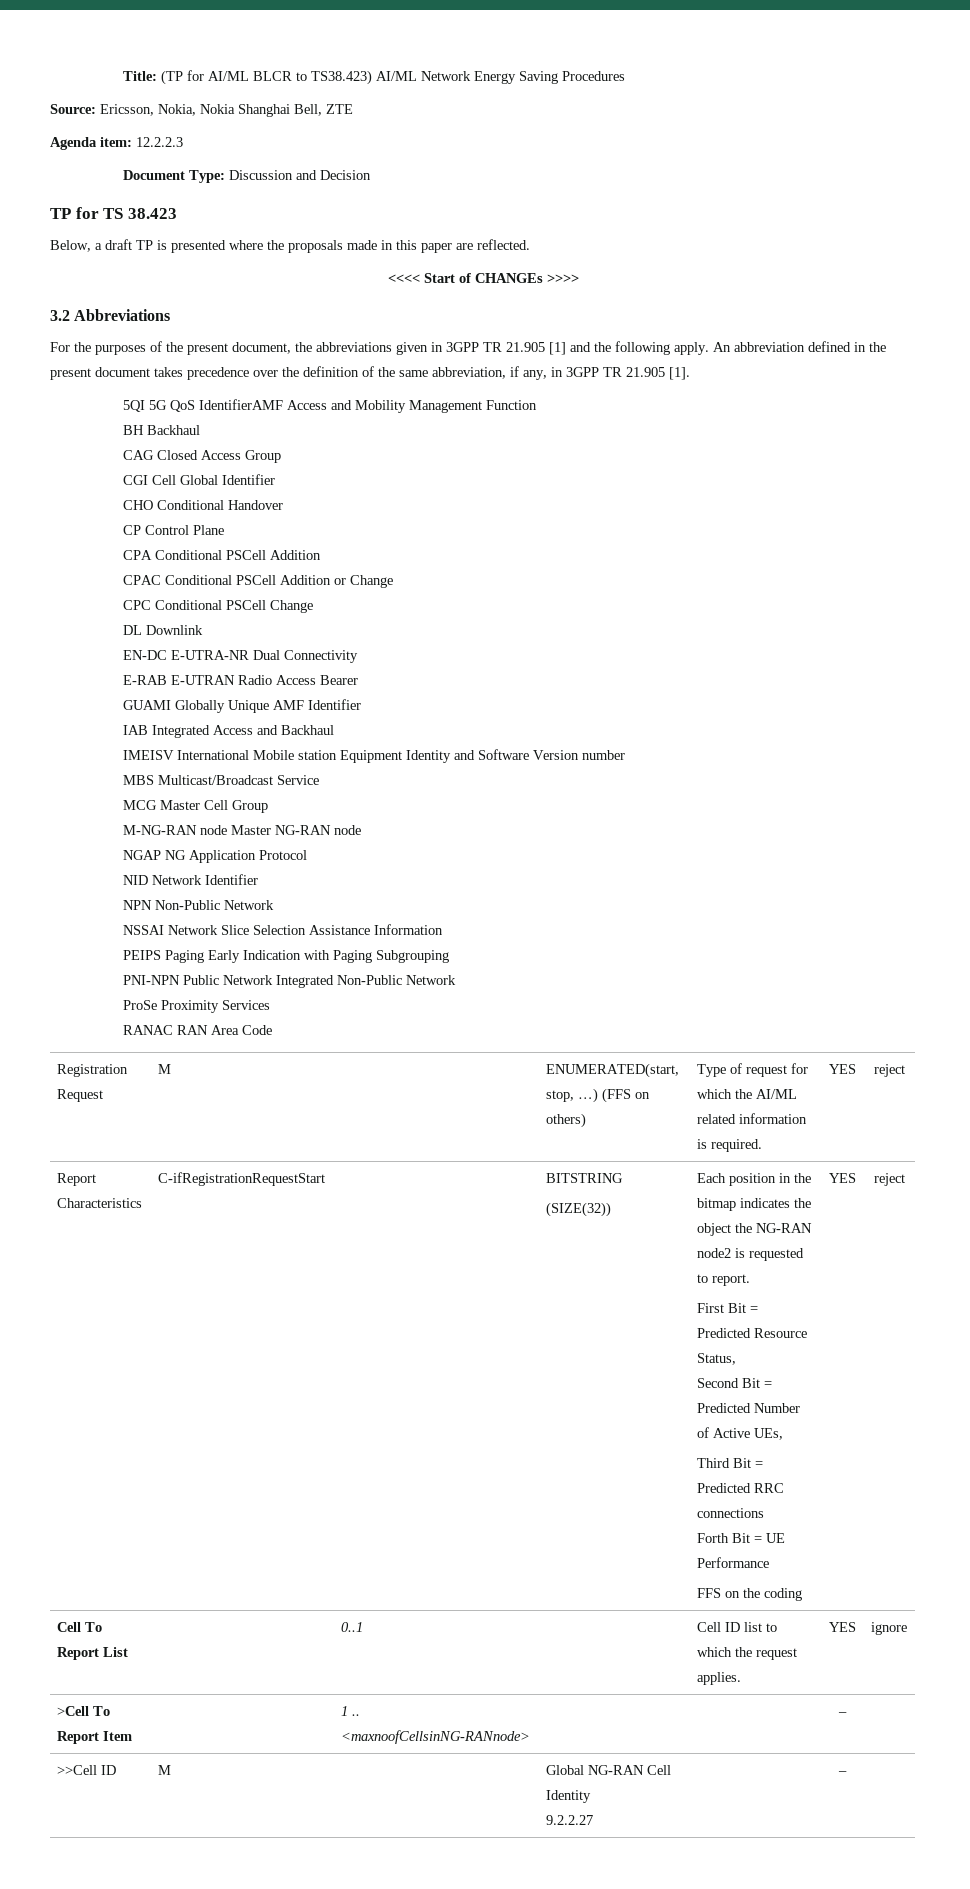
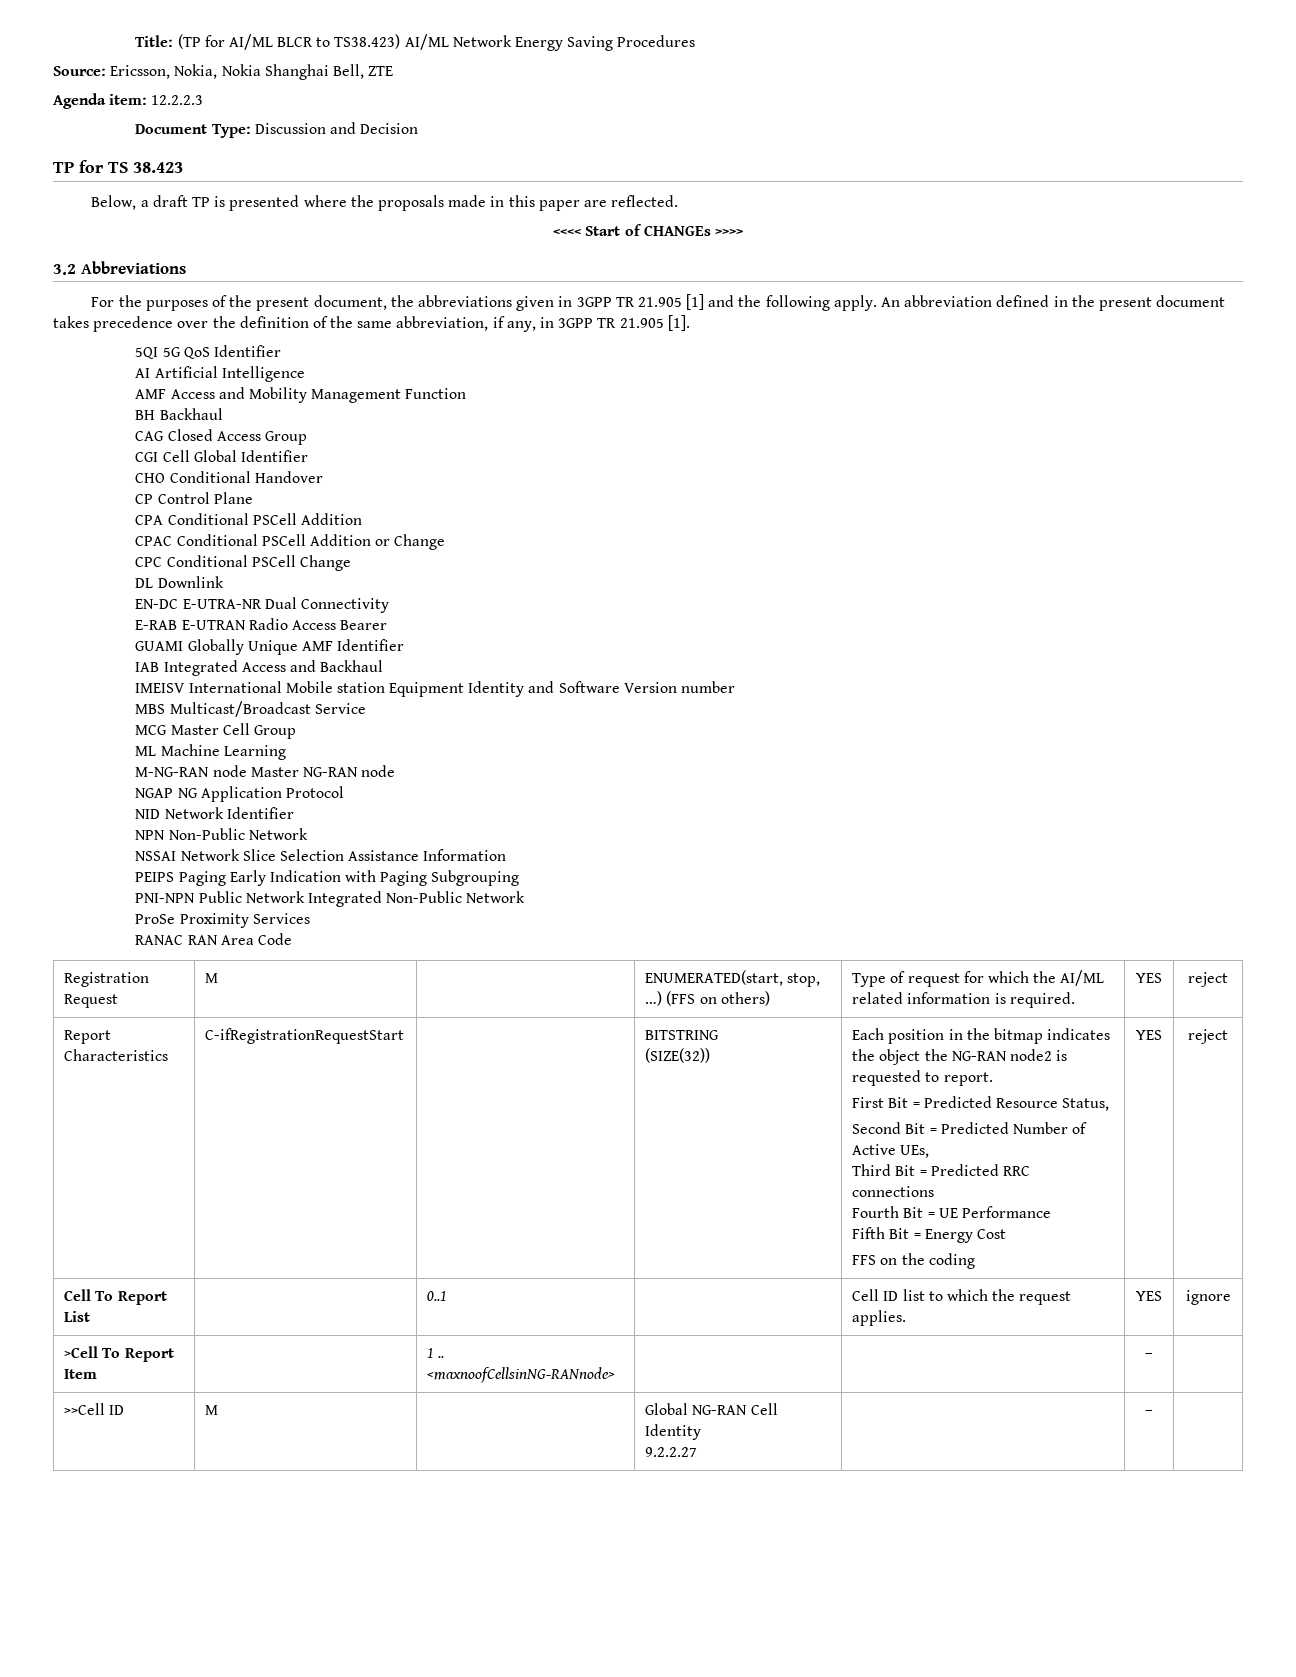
- 5QI 5G QoS IdentifierAMF Access and Mobility Management Function
+ 5QI 5G QoS Identifier
+ AI Artificial Intelligence
+ AMF Access and Mobility Management Function
+ ML Machine Learning
- Forth Bit = UE Performance
+ Fourth Bit = UE Performance
+ Fifth Bit = Energy Cost

